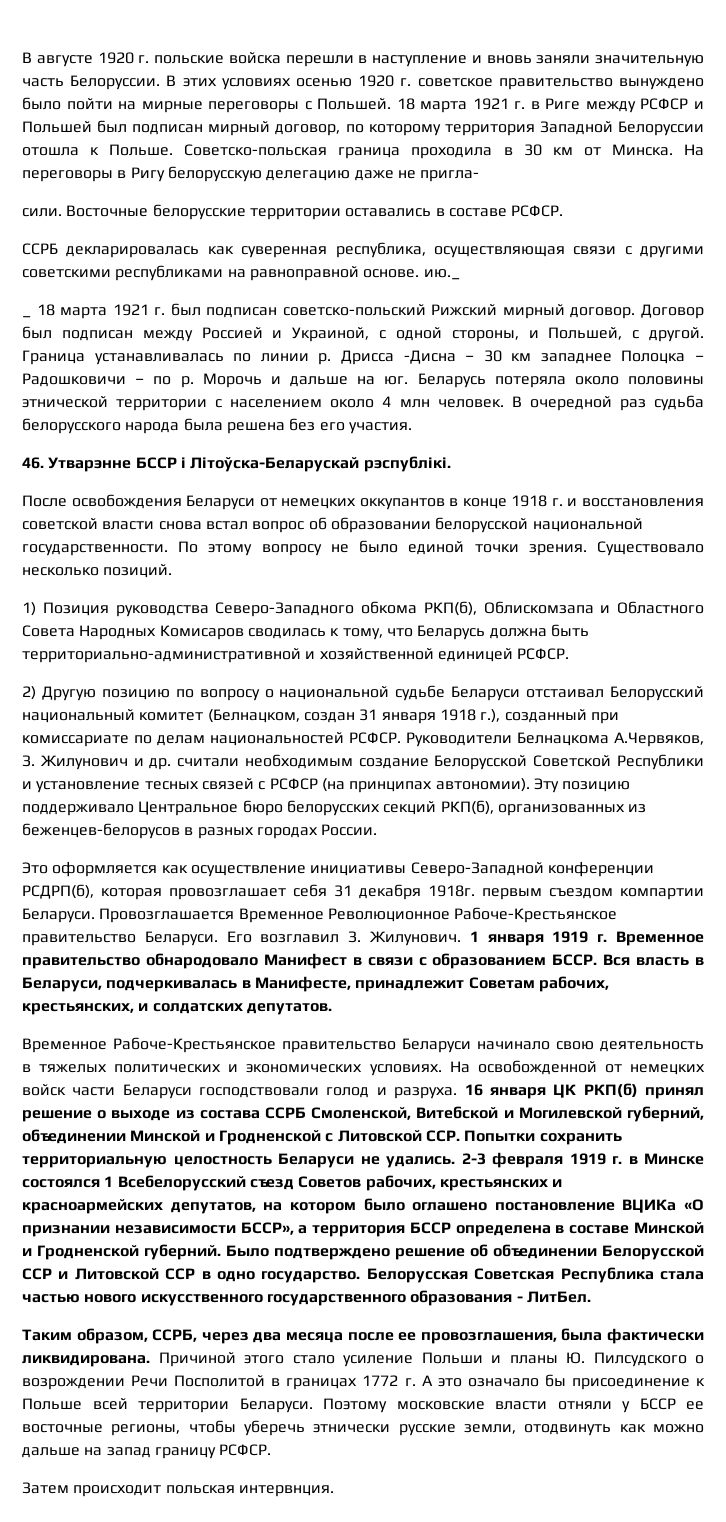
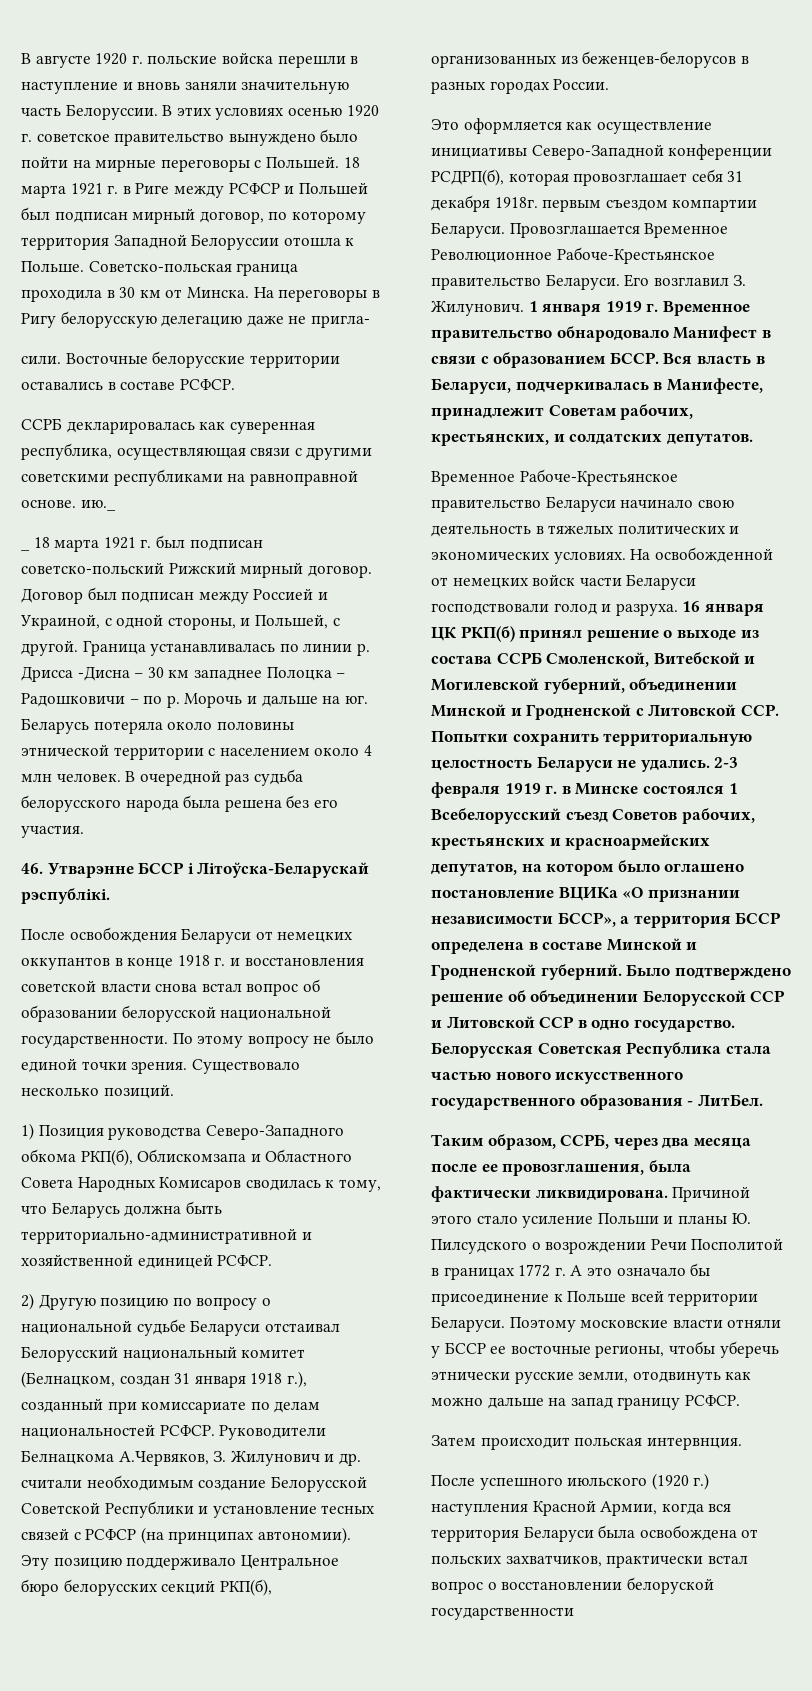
+ После успешного июльского (1920 г.) наступления Красной Армии, когда вся территория Беларуси была освобождена от польских захватчиков, практически встал вопрос о восстановлении белоруской государственности

